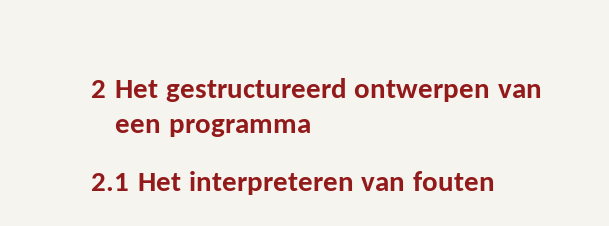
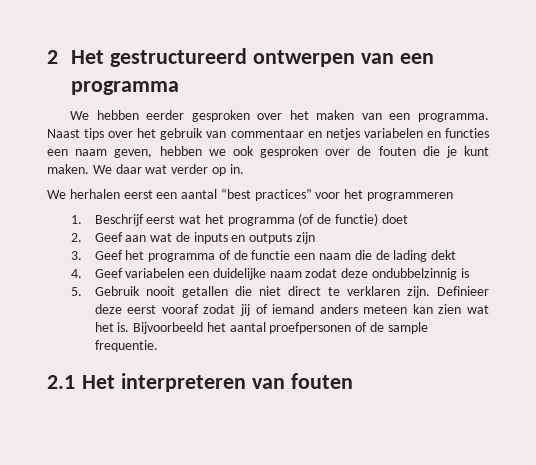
+ We hebben eerder gesproken over het maken van een programma. Naast tips over het gebruik van commentaar en netjes variabelen en functies een naam geven, hebben we ook gesproken over de fouten die je kunt maken. We daar wat verder op in.
+ We herhalen eerst een aantal “best practices” voor het programmeren
+ 1. Beschrijf eerst wat het programma (of de functie) doet
+ 2. Geef aan wat de inputs en outputs zijn
+ 3. Geef het programma of de functie een naam die de lading dekt
+ 4. Geef variabelen een duidelijke naam zodat deze ondubbelzinnig is
+ 5. Gebruik nooit getallen die niet direct te verklaren zijn. Definieer deze eerst vooraf zodat jij of iemand anders meteen kan zien wat het is. Bijvoorbeeld het aantal proefpersonen of de sample frequentie.

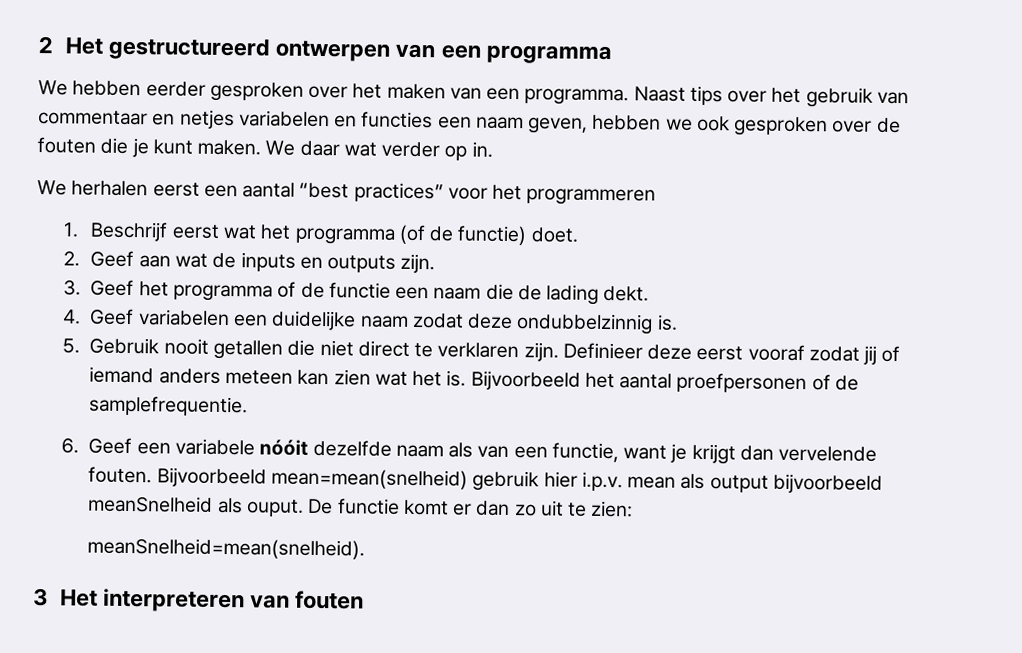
- 1. Beschrijf eerst wat het programma (of de functie) doet
+ 1. Beschrijf eerst wat het programma (of de functie) doet.
- 2. Geef aan wat de inputs en outputs zijn
+ 2. Geef aan wat de inputs en outputs zijn.
- 3. Geef het programma of de functie een naam die de lading dekt
+ 3. Geef het programma of de functie een naam die de lading dekt.
- 4. Geef variabelen een duidelijke naam zodat deze ondubbelzinnig is
+ 4. Geef variabelen een duidelijke naam zodat deze ondubbelzinnig is.
- Bijvoorbeeld het aantal proefpersonen of de sample frequentie.
- 2.1 Het interpreteren van fouten
+ Bijvoorbeeld het aantal proefpersonen of de samplefrequentie.
+ 6. Geef een variabele nóóit dezelfde naam als van een functie, want je krijgt dan vervelende fouten. Bijvoorbeeld mean=mean(snelheid) gebruik hier i.p.v. mean als output bijvoorbeeld meanSnelheid als ouput. De functie komt er dan zo uit te zien:
+ meanSnelheid=mean(snelheid).
+ 3 Het interpreteren van fouten

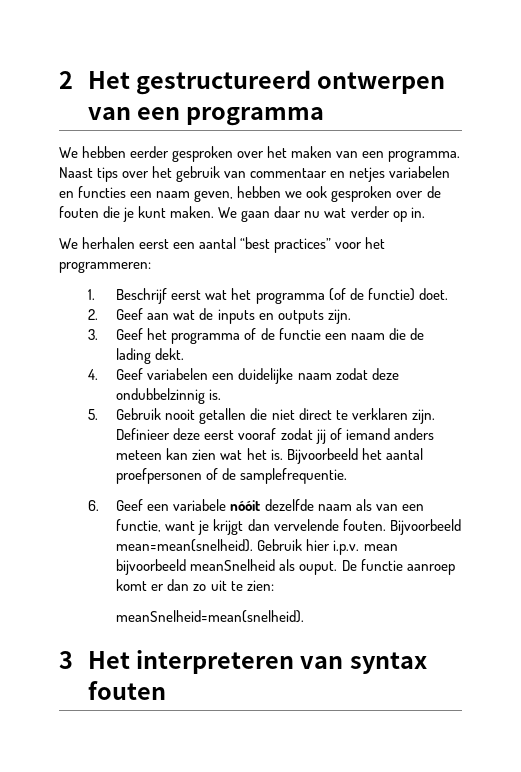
- We daar wat verder op in.
+ We gaan daar nu wat verder op in.
- We herhalen eerst een aantal “best practices” voor het programmeren
+ We herhalen eerst een aantal “best practices” voor het programmeren:
- Bijvoorbeeld mean=mean(snelheid) gebruik hier i.p.v. mean als output bijvoorbeeld meanSnelheid als ouput.
+ Bijvoorbeeld mean=mean(snelheid). Gebruik hier i.p.v. mean bijvoorbeeld meanSnelheid als ouput.
- De functie komt er dan zo uit te zien:
+ De functie aanroep komt er dan zo uit te zien:
- 3 Het interpreteren van fouten
+ 3 Het interpreteren van syntax fouten

